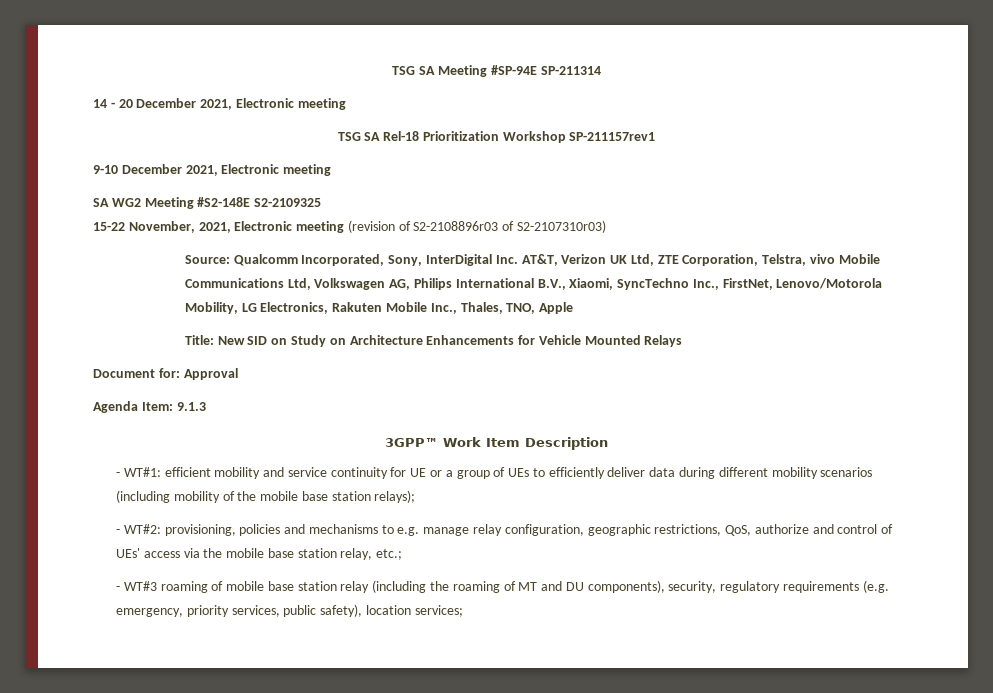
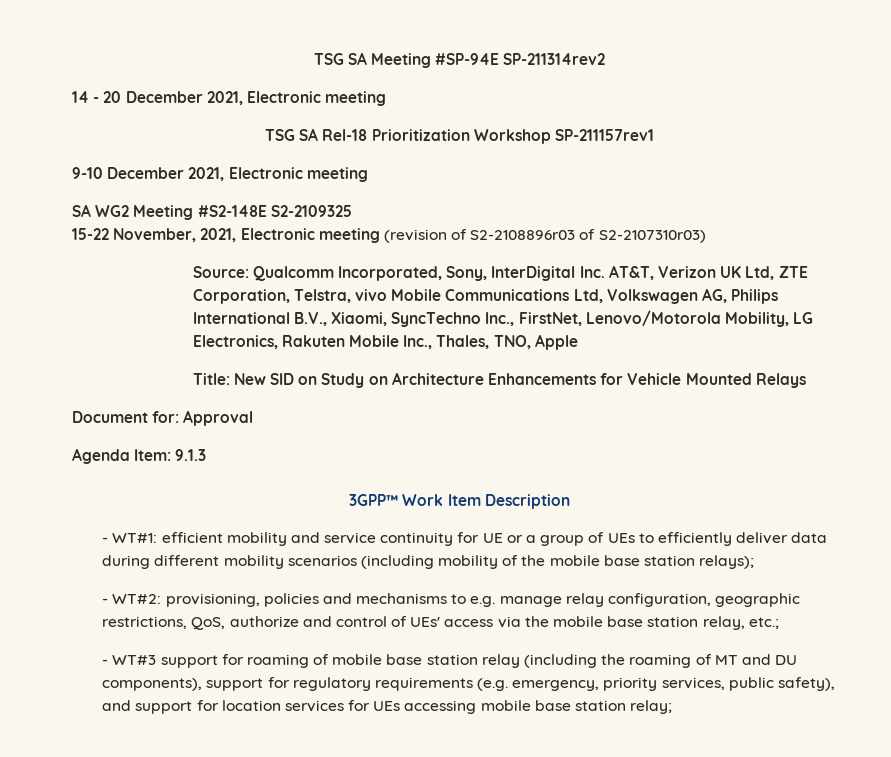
- TSG SA Meeting #SP-94E SP-211314
+ TSG SA Meeting #SP-94E SP-211314rev2
- - WT#3 roaming of mobile base station relay (including the roaming of MT and DU components), security, regulatory requirements (e.g. emergency, priority services, public safety), location services;
+ - WT#3 support for roaming of mobile base station relay (including the roaming of MT and DU components), support for regulatory requirements (e.g. emergency, priority services, public safety), and support for location services for UEs accessing mobile base station relay;

